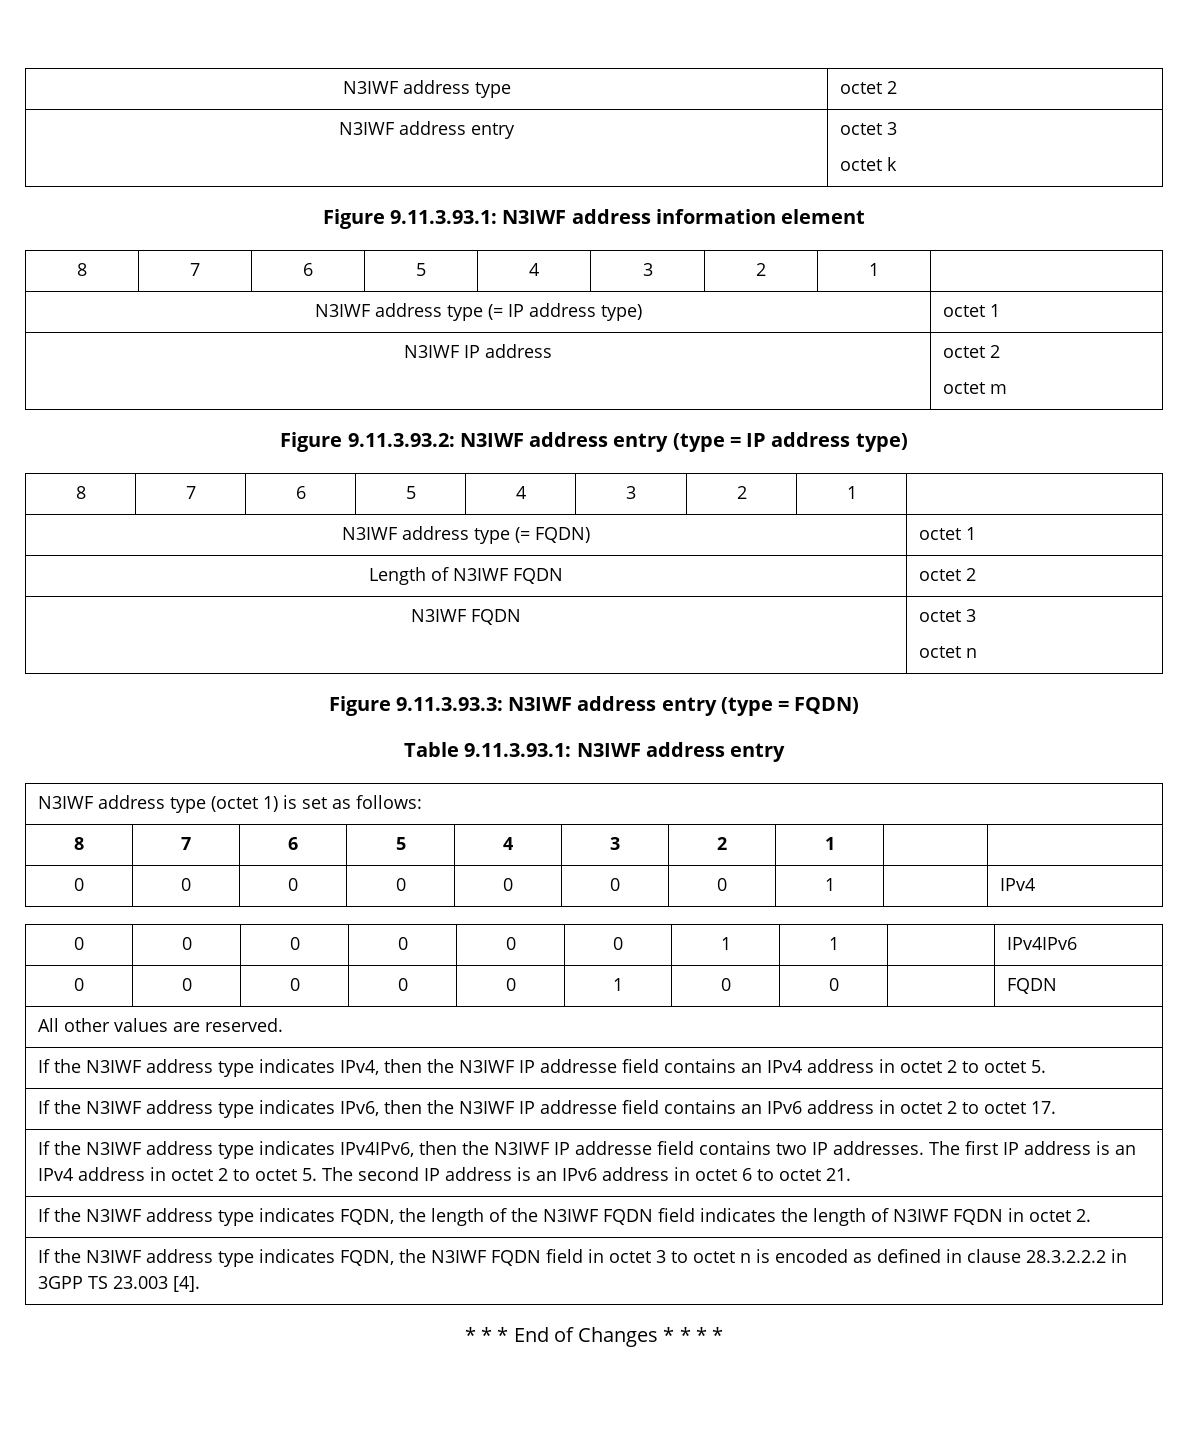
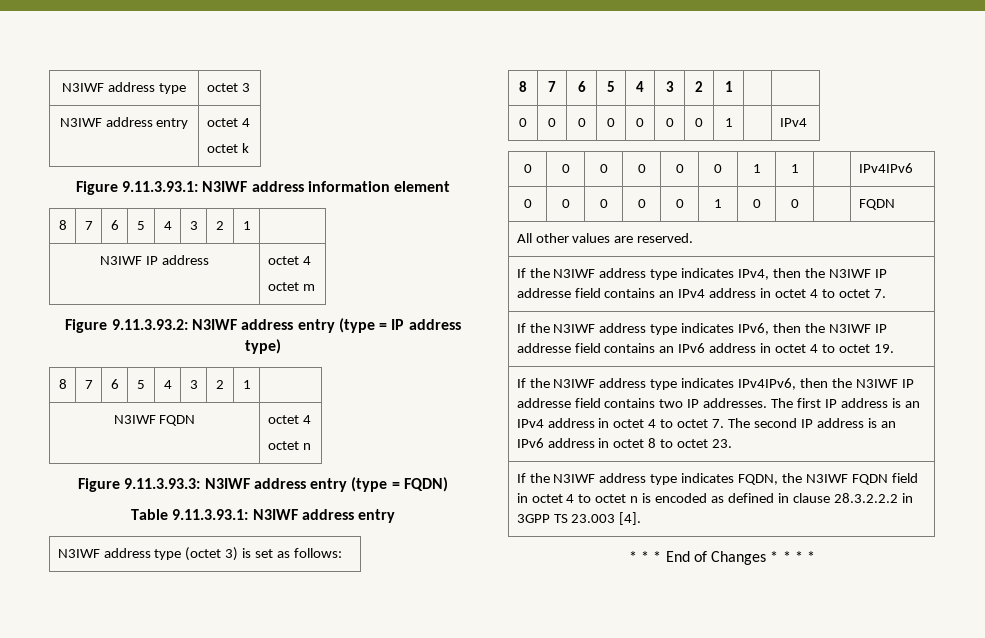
- N3IWF address type | octet 2
+ N3IWF address type | octet 3
- N3IWF address entry | octet 3
+ N3IWF address entry | octet 4
- N3IWF address type (= IP address type) | octet 1
- N3IWF IP address | octet 2
+ N3IWF IP address | octet 4
- N3IWF address type (= FQDN) | octet 1
- Length of N3IWF FQDN | octet 2
- N3IWF FQDN | octet 3
+ N3IWF FQDN | octet 4
- N3IWF address type (octet 1) is set as follows:
+ N3IWF address type (octet 3) is set as follows:
- If the N3IWF address type indicates IPv4, then the N3IWF IP addresse field contains an IPv4 address in octet 2 to octet 5.
+ If the N3IWF address type indicates IPv4, then the N3IWF IP addresse field contains an IPv4 address in octet 4 to octet 7.
- If the N3IWF address type indicates IPv6, then the N3IWF IP addresse field contains an IPv6 address in octet 2 to octet 17.
+ If the N3IWF address type indicates IPv6, then the N3IWF IP addresse field contains an IPv6 address in octet 4 to octet 19.
- The first IP address is an IPv4 address in octet 2 to octet 5. The second IP address is an IPv6 address in octet 6 to octet 21.
- If the N3IWF address type indicates FQDN, the length of the N3IWF FQDN field indicates the length of N3IWF FQDN in octet 2.
+ The first IP address is an IPv4 address in octet 4 to octet 7. The second IP address is an IPv6 address in octet 8 to octet 23.
- If the N3IWF address type indicates FQDN, the N3IWF FQDN field in octet 3 to octet n is encoded as defined in clause 28.3.2.2.2 in 3GPP TS 23.003 [4].
+ If the N3IWF address type indicates FQDN, the N3IWF FQDN field in octet 4 to octet n is encoded as defined in clause 28.3.2.2.2 in 3GPP TS 23.003 [4].

